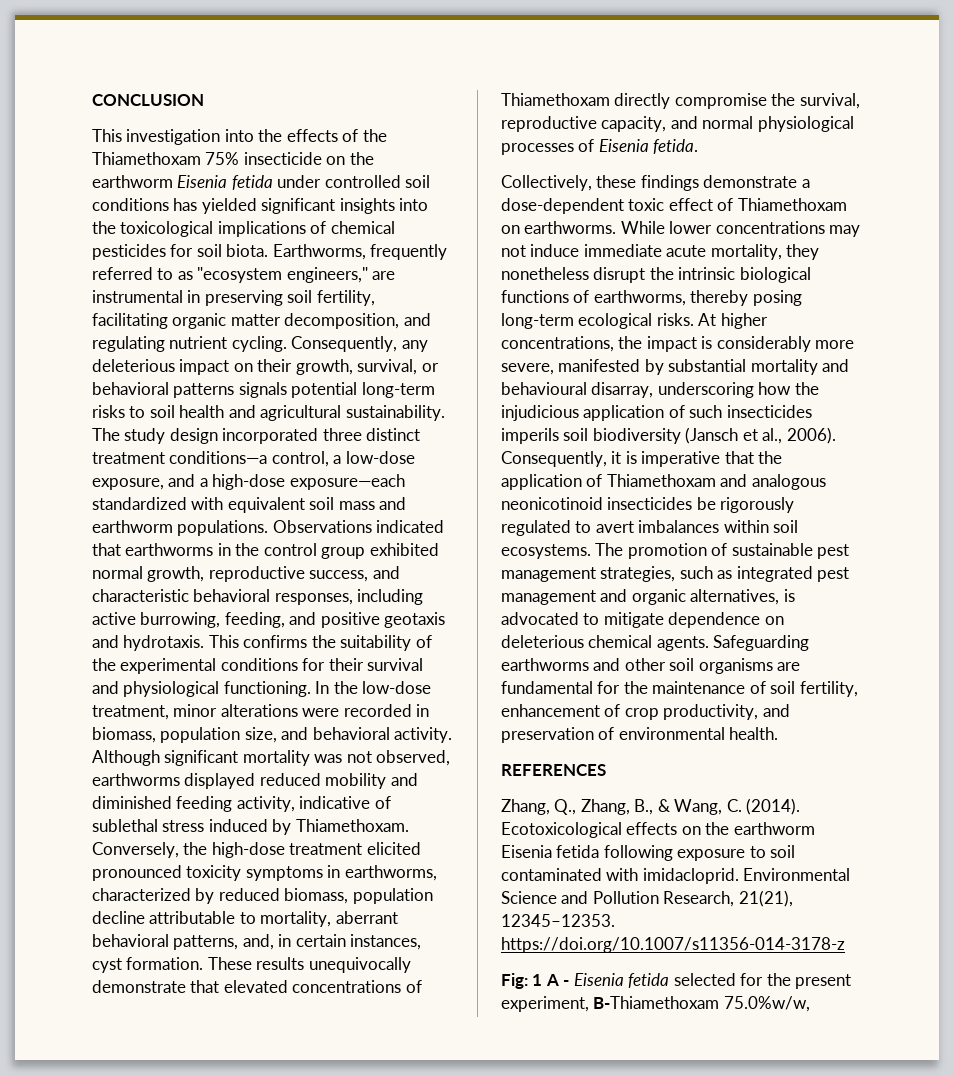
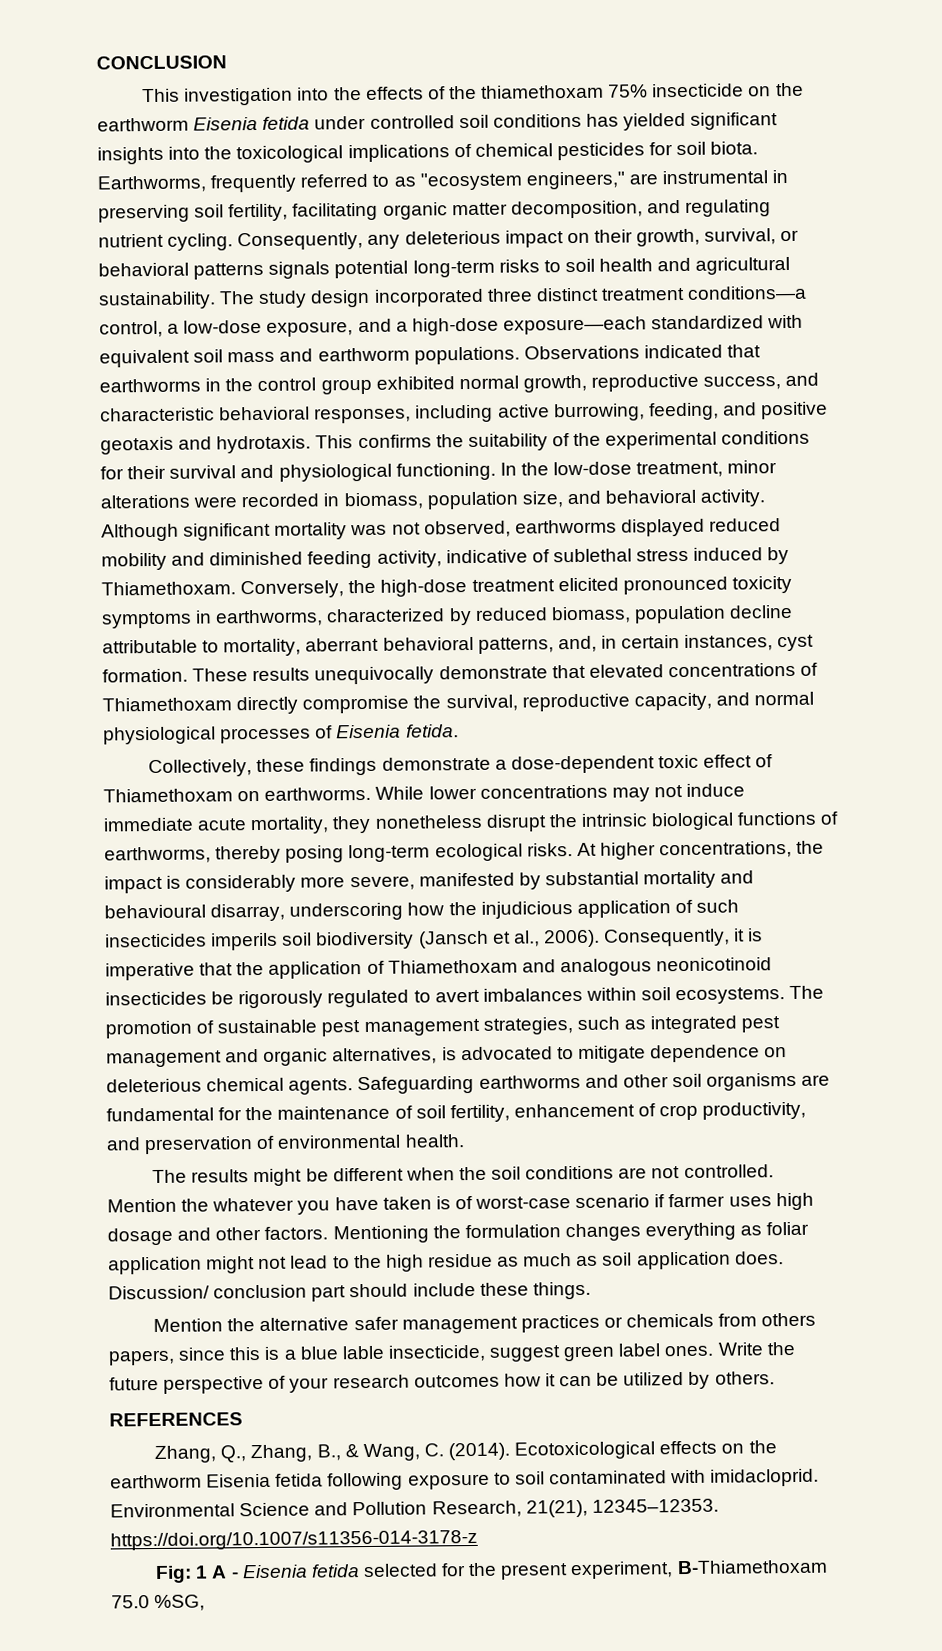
- This investigation into the effects of the Thiamethoxam 75% insecticide on the earthworm Eisenia fetida under controlled soil conditions has yielded significant insights into the toxicological implications of chemical pesticides for soil biota.
+ This investigation into the effects of the thiamethoxam 75% insecticide on the earthworm Eisenia fetida under controlled soil conditions has yielded significant insights into the toxicological implications of chemical pesticides for soil biota.
+ The results might be different when the soil conditions are not controlled. Mention the whatever you have taken is of worst-case scenario if farmer uses high dosage and other factors. Mentioning the formulation changes everything as foliar application might not lead to the high residue as much as soil application does. Discussion/ conclusion part should include these things.
+ Mention the alternative safer management practices or chemicals from others papers, since this is a blue lable insecticide, suggest green label ones. Write the future perspective of your research outcomes how it can be utilized by others.
- Fig: 1 A - Eisenia fetida selected for the present experiment, B-Thiamethoxam 75.0%w/w,
+ Fig: 1 A - Eisenia fetida selected for the present experiment, B-Thiamethoxam 75.0 %SG,

